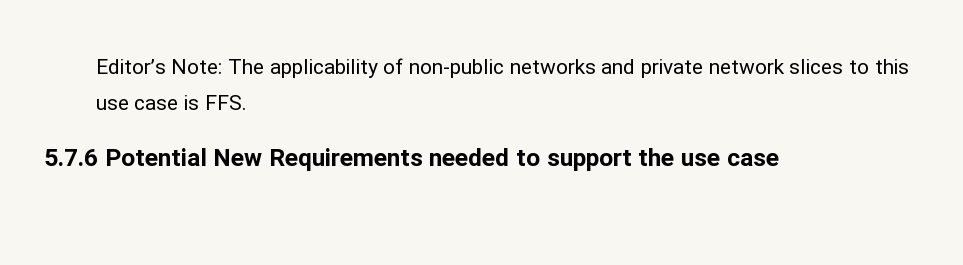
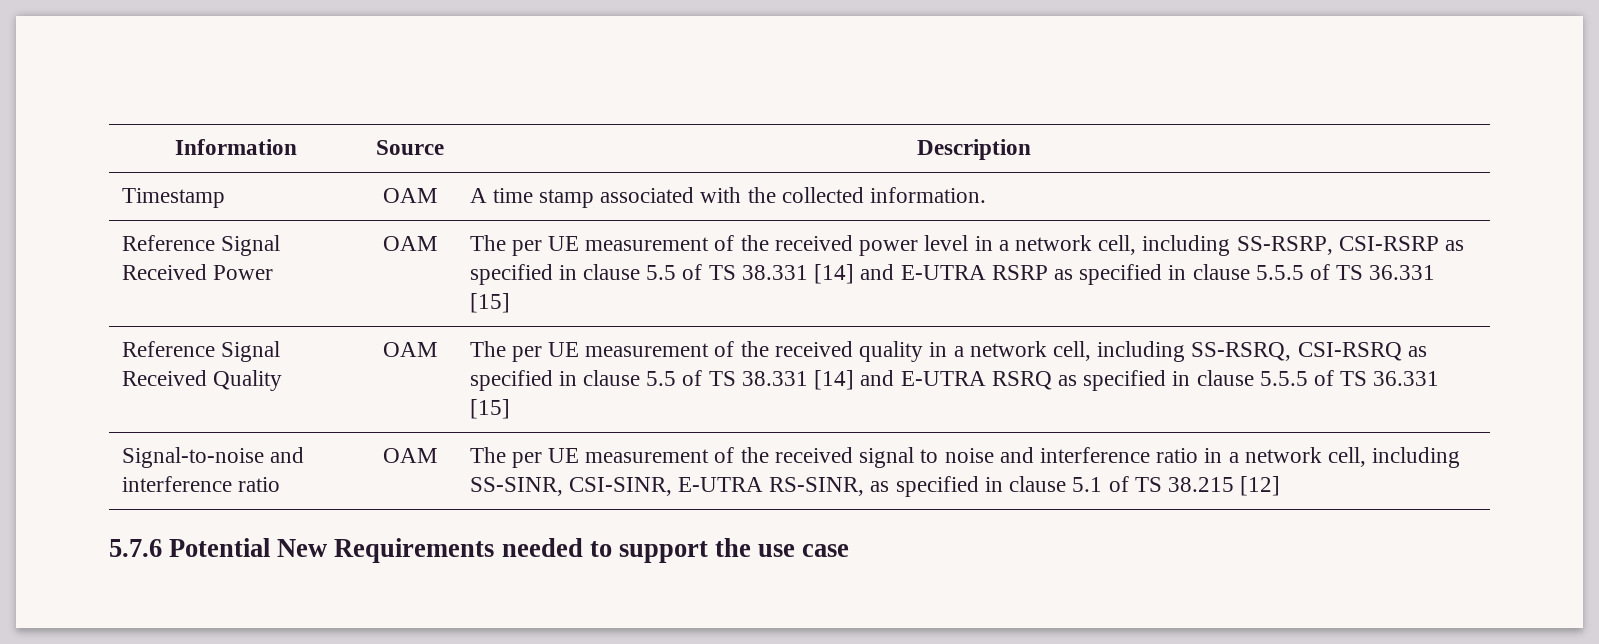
- Editor’s Note: The applicability of non-public networks and private network slices to this use case is FFS.
+ Information | Source | Description
+ Timestamp | OAM | A time stamp associated with the collected information.
+ Reference Signal Received Power | OAM | The per UE measurement of the received power level in a network cell, including SS-RSRP, CSI-RSRP as specified in clause 5.5 of TS 38.331 [14] and E-UTRA RSRP as specified in clause 5.5.5 of TS 36.331 [15]
+ Reference Signal Received Quality | OAM | The per UE measurement of the received quality in a network cell, including SS-RSRQ, CSI-RSRQ as specified in clause 5.5 of TS 38.331 [14] and E-UTRA RSRQ as specified in clause 5.5.5 of TS 36.331 [15]
+ Signal-to-noise and interference ratio | OAM | The per UE measurement of the received signal to noise and interference ratio in a network cell, including SS-SINR, CSI-SINR, E-UTRA RS-SINR, as specified in clause 5.1 of TS 38.215 [12]

